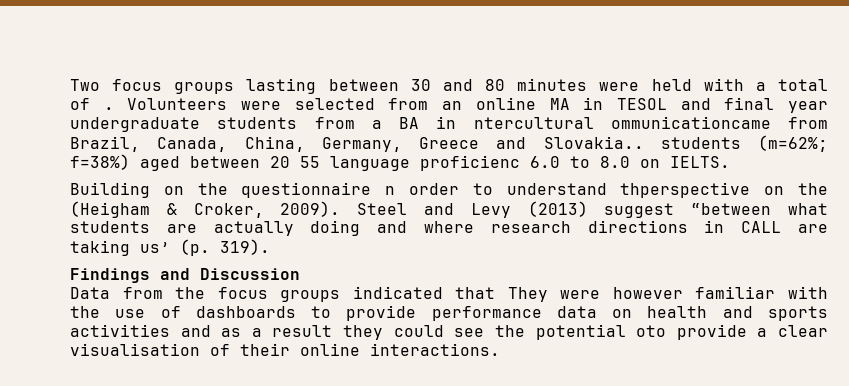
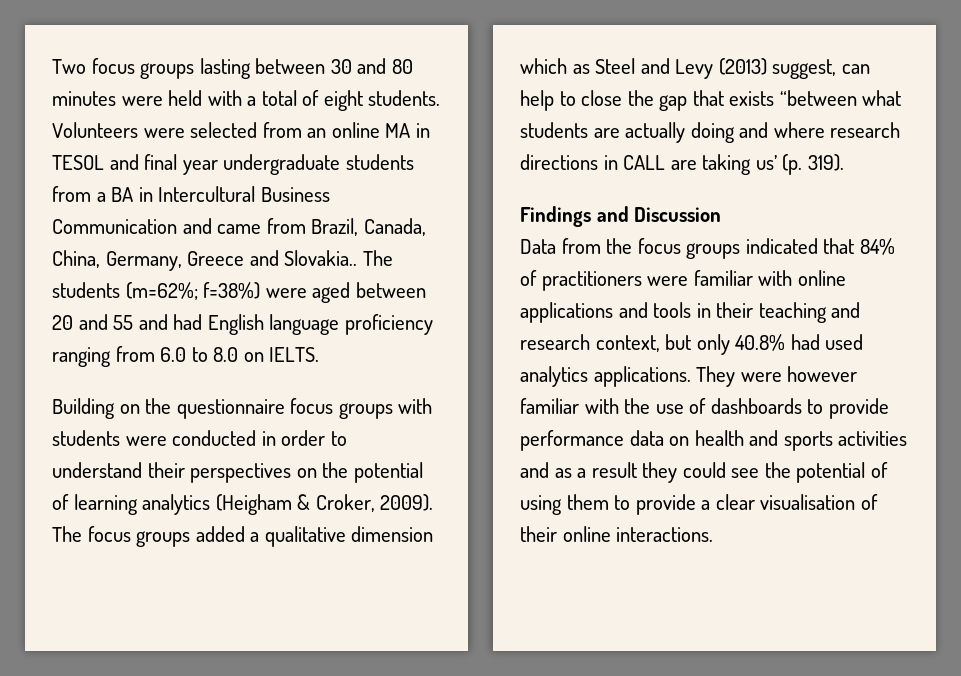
- Two focus groups lasting between 30 and 80 minutes were held with a total of .
+ Two focus groups lasting between 30 and 80 minutes were held with a total of eight students.
- Volunteers were selected from an online MA in TESOL and final year undergraduate students from a BA in ntercultural ommunicationcame from Brazil, Canada, China, Germany, Greece and Slovakia.. students (m=62%; f=38%) aged between 20 55 language proficienc 6.0 to 8.0 on IELTS.
+ Volunteers were selected from an online MA in TESOL and final year undergraduate students from a BA in Intercultural Business Communication and came from Brazil, Canada, China, Germany, Greece and Slovakia.. The students (m=62%; f=38%) were aged between 20 and 55 and had English language proficiency ranging from 6.0 to 8.0 on IELTS.
- Building on the questionnaire n order to understand thperspective on the (Heigham & Croker, 2009). Steel and Levy (2013) suggest “between what students are actually doing and where research directions in CALL are taking us’ (p. 319).
+ Building on the questionnaire focus groups with students were conducted in order to understand their perspectives on the potential of learning analytics (Heigham & Croker, 2009). The focus groups added a qualitative dimension which as Steel and Levy (2013) suggest, can help to close the gap that exists “between what students are actually doing and where research directions in CALL are taking us’ (p. 319).
- Data from the focus groups indicated that They were however familiar with the use of dashboards to provide performance data on health and sports activities and as a result they could see the potential oto provide a clear visualisation of their online interactions.
+ Data from the focus groups indicated that 84% of practitioners were familiar with online applications and tools in their teaching and research context, but only 40.8% had used analytics applications. They were however familiar with the use of dashboards to provide performance data on health and sports activities and as a result they could see the potential of using them to provide a clear visualisation of their online interactions.

